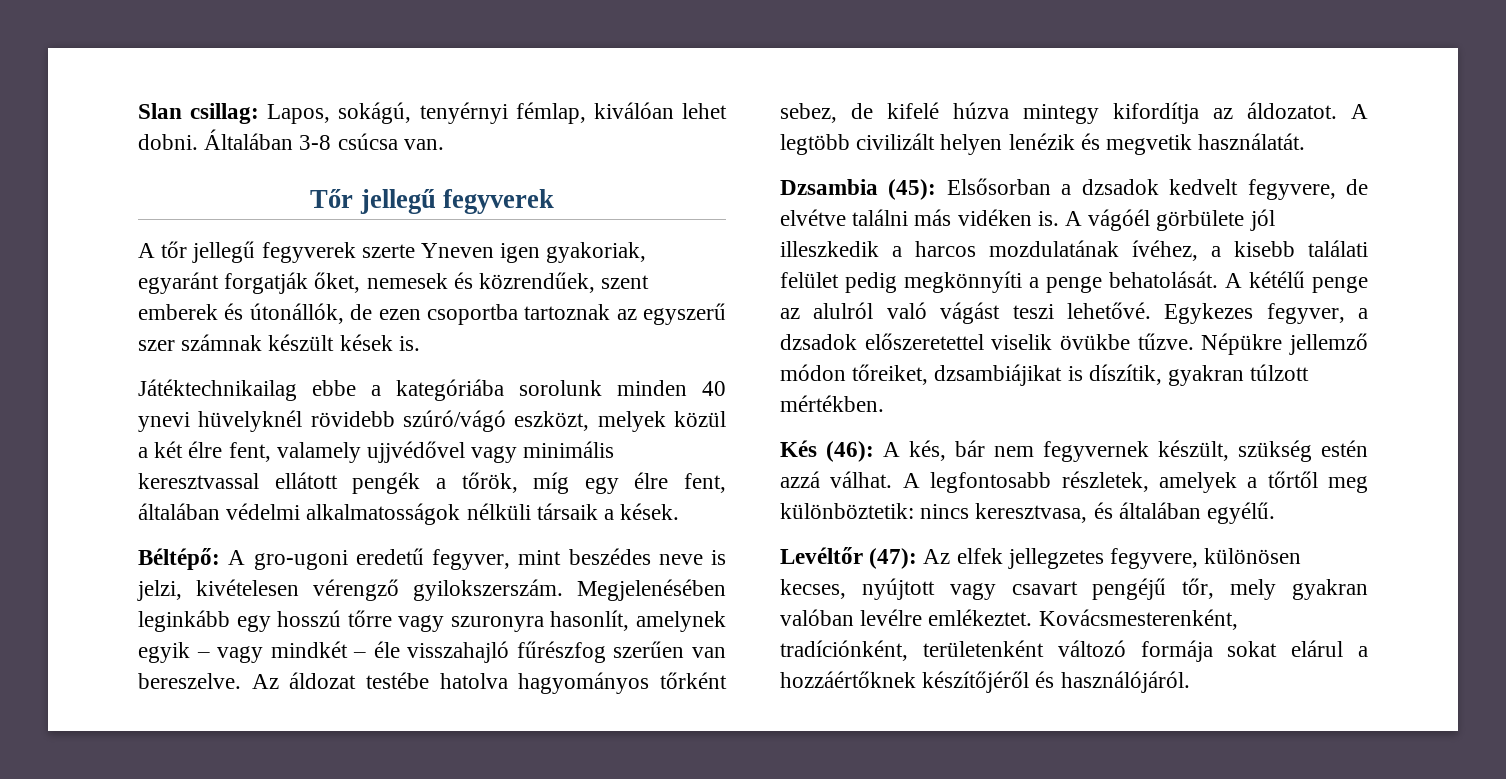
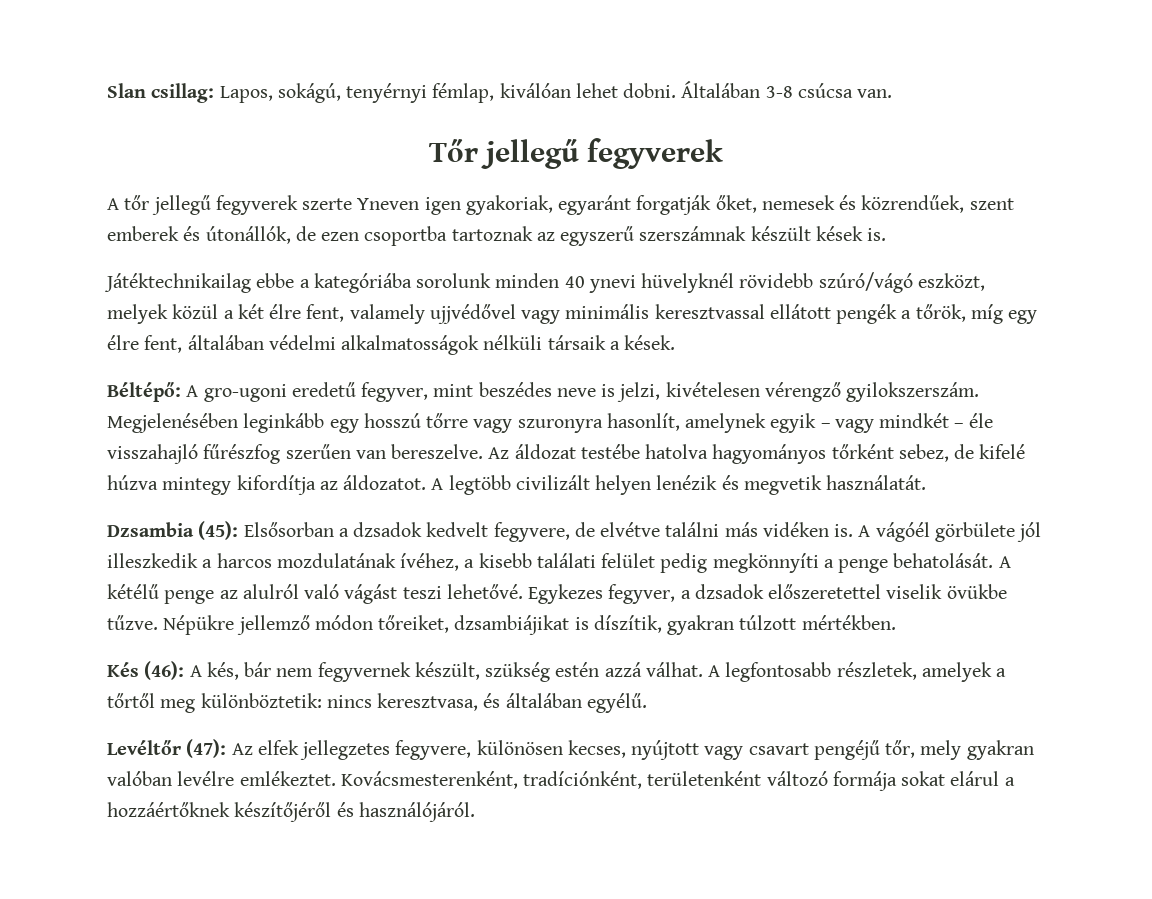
- A tőr jellegű fegyverek szerte Yneven igen gyakoriak, egyaránt forgatják őket, nemesek és közrendűek, szent emberek és útonállók, de ezen csoportba tartoznak az egyszerű szer számnak készült kések is.
+ A tőr jellegű fegyverek szerte Yneven igen gyakoriak, egyaránt forgatják őket, nemesek és közrendűek, szent emberek és útonállók, de ezen csoportba tartoznak az egyszerű szerszámnak készült kések is.

